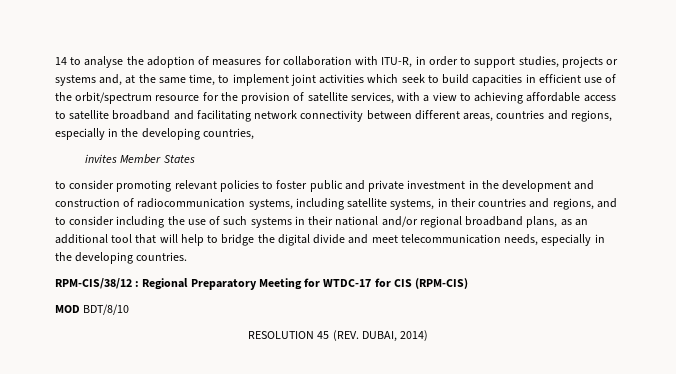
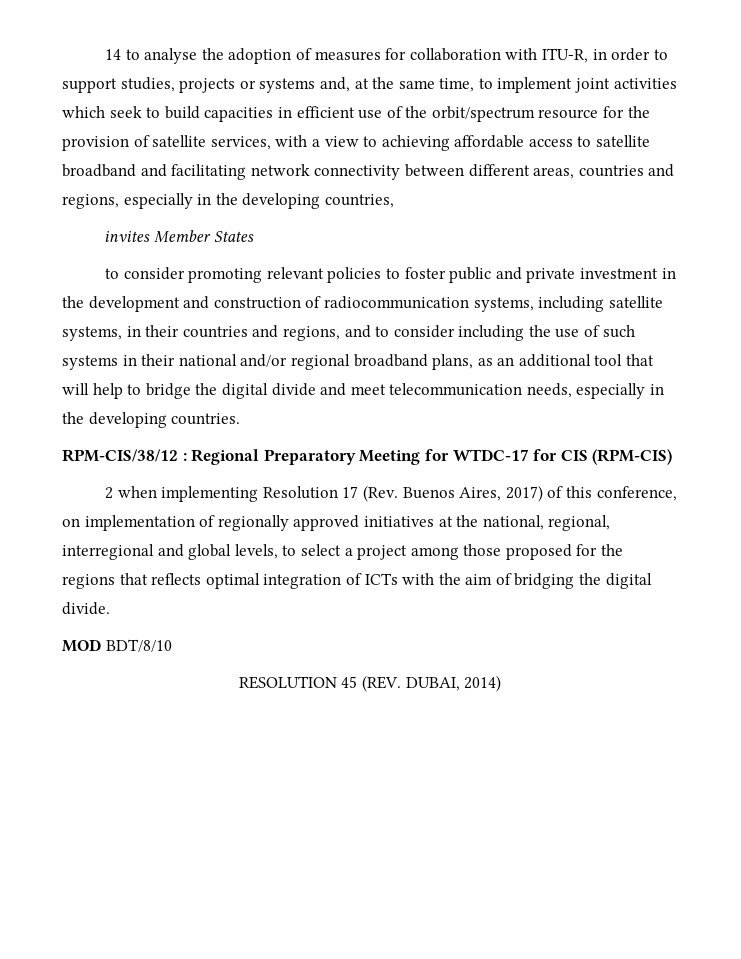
+ 2 when implementing Resolution 17 (Rev. Buenos Aires, 2017) of this conference, on implementation of regionally approved initiatives at the national, regional, interregional and global levels, to select a project among those proposed for the regions that reflects optimal integration of ICTs with the aim of bridging the digital divide.

